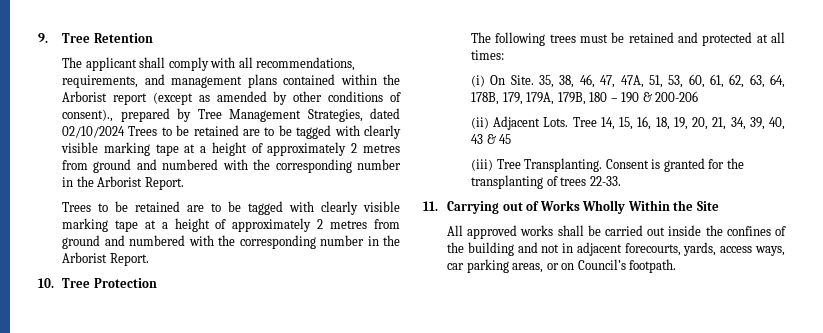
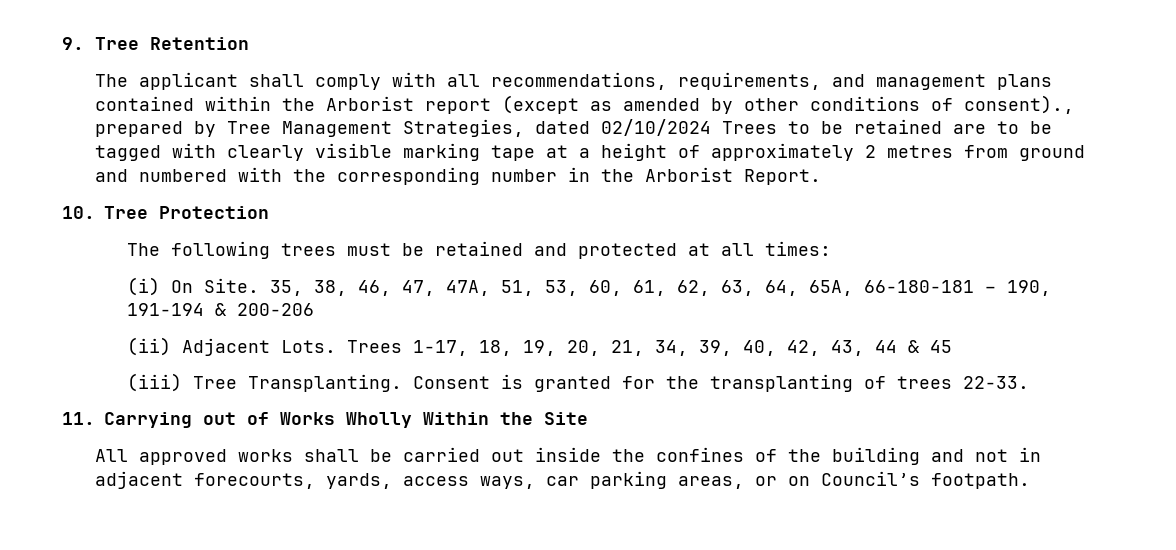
  The applicant shall comply with all recommendations, requirements, and management plans contained within the Arborist report (except as amended by other conditions of consent)., prepared by Tree Management Strategies, dated 02/10/2024 Trees to be retained are to be tagged with clearly visible marking tape at a height of approximately 2 metres from ground and numbered with the corresponding number in the Arborist Report.
- Trees to be retained are to be tagged with clearly visible marking tape at a height of approximately 2 metres from ground and numbered with the corresponding number in the Arborist Report.
- 35, 38, 46, 47, 47A, 51, 53, 60, 61, 62, 63, 64, 178B, 179, 179A, 179B, 180 – 190 & 200-206
+ 35, 38, 46, 47, 47A, 51, 53, 60, 61, 62, 63, 64, 65A, 66-180-181 – 190, 191-194 & 200-206
- Tree 14, 15, 16, 18, 19, 20, 21, 34, 39, 40, 43 & 45
+ Trees 1-17, 18, 19, 20, 21, 34, 39, 40, 42, 43, 44 & 45

